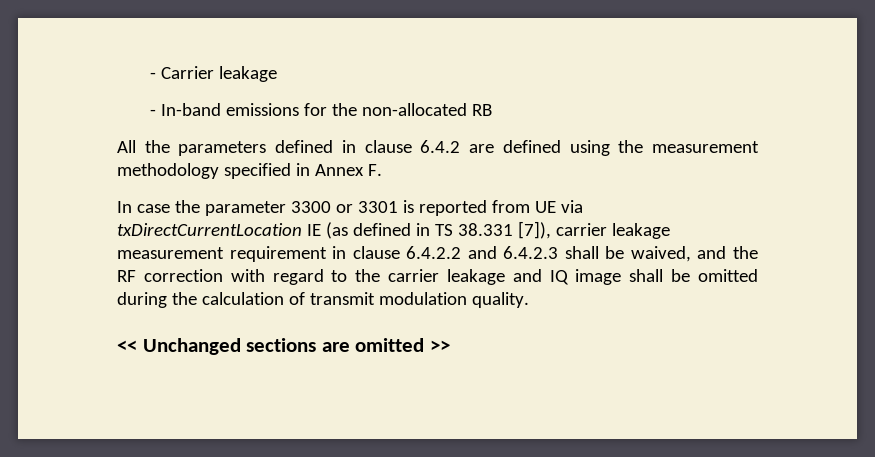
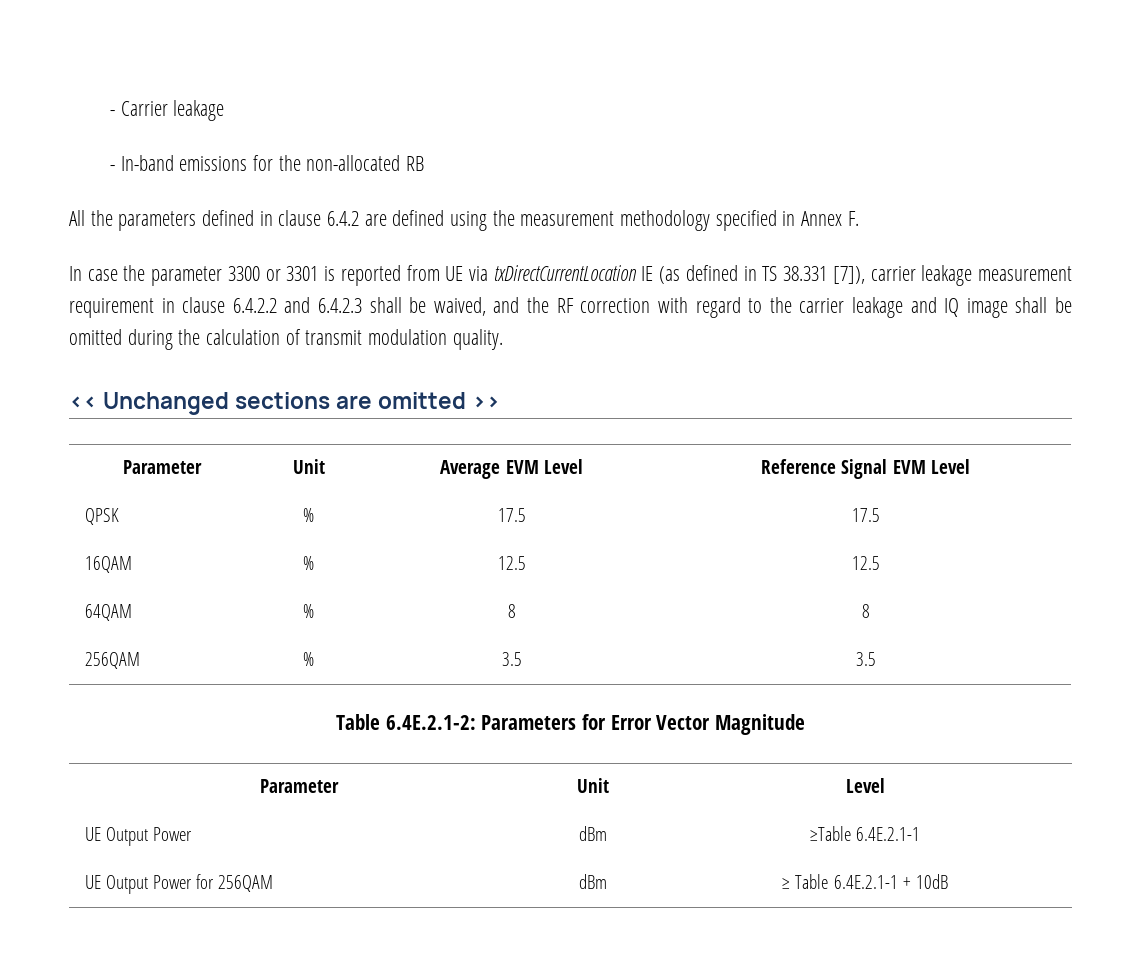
+ Parameter | Unit | Average EVM Level | Reference Signal EVM Level
+ QPSK | % | 17.5 | 17.5
+ 16QAM | % | 12.5 | 12.5
+ 64QAM | % | 8 | 8
+ 256QAM | % | 3.5 | 3.5
+ Table 6.4E.2.1-2: Parameters for Error Vector Magnitude
+ Parameter | Unit | Level
+ UE Output Power | dBm | ≥Table 6.4E.2.1-1
+ UE Output Power for 256QAM | dBm | ≥ Table 6.4E.2.1-1 + 10dB

